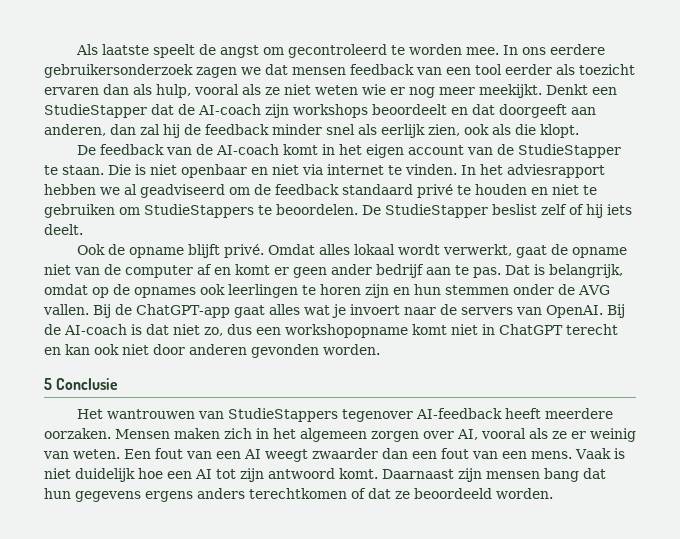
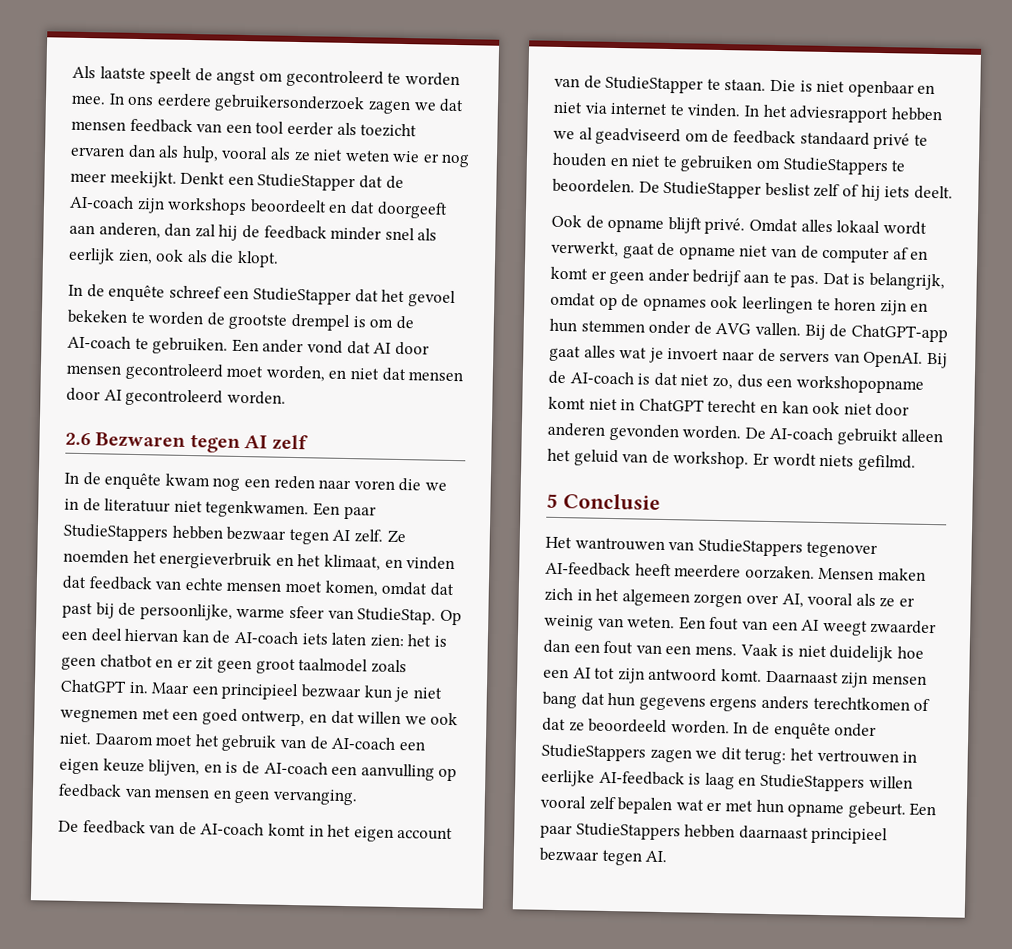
+ In de enquête schreef een StudieStapper dat het gevoel bekeken te worden de grootste drempel is om de AI-coach te gebruiken. Een ander vond dat AI door mensen gecontroleerd moet worden, en niet dat mensen door AI gecontroleerd worden.
+ 2.6 Bezwaren tegen AI zelf
+ In de enquête kwam nog een reden naar voren die we in de literatuur niet tegenkwamen. Een paar StudieStappers hebben bezwaar tegen AI zelf. Ze noemden het energieverbruik en het klimaat, en vinden dat feedback van echte mensen moet komen, omdat dat past bij de persoonlijke, warme sfeer van StudieStap. Op een deel hiervan kan de AI-coach iets laten zien: het is geen chatbot en er zit geen groot taalmodel zoals ChatGPT in. Maar een principieel bezwaar kun je niet wegnemen met een goed ontwerp, en dat willen we ook niet. Daarom moet het gebruik van de AI-coach een eigen keuze blijven, en is de AI-coach een aanvulling op feedback van mensen en geen vervanging.
+ De AI-coach gebruikt alleen het geluid van de workshop. Er wordt niets gefilmd.
+ In de enquête onder StudieStappers zagen we dit terug: het vertrouwen in eerlijke AI-feedback is laag en StudieStappers willen vooral zelf bepalen wat er met hun opname gebeurt. Een paar StudieStappers hebben daarnaast principieel bezwaar tegen AI.

